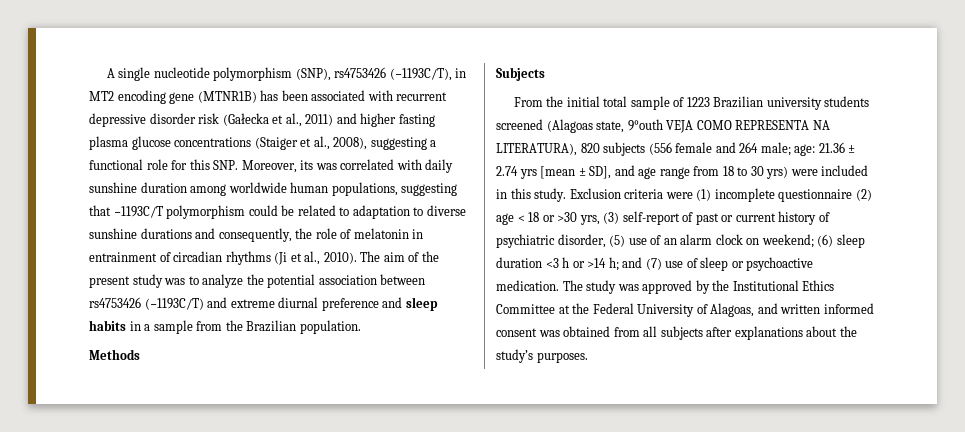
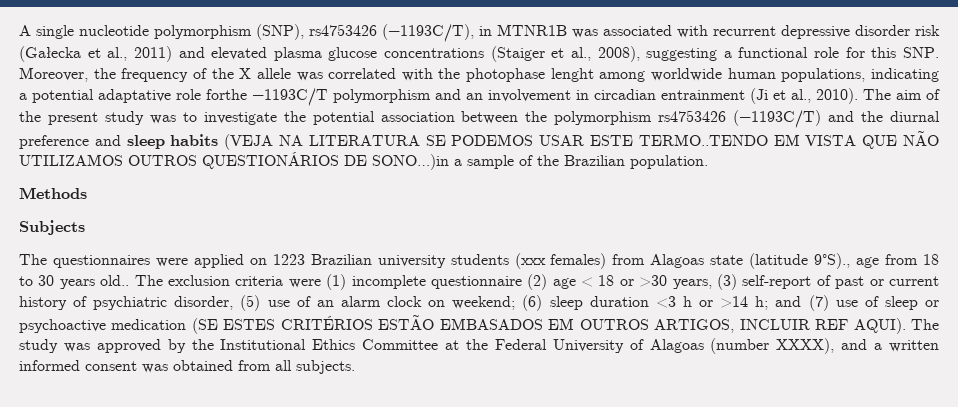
- A single nucleotide polymorphism (SNP), rs4753426 (−1193C/T), in MT2 encoding gene (MTNR1B) has been associated with recurrent depressive disorder risk (Gałecka et al., 2011) and higher fasting plasma glucose concentrations (Staiger et al., 2008), suggesting a functional role for this SNP. Moreover, its was correlated with daily sunshine duration among worldwide human populations, suggesting that −1193C/T polymorphism could be related to adaptation to diverse sunshine durations and consequently, the role of melatonin in entrainment of circadian rhythms (Ji et al., 2010).
+ A single nucleotide polymorphism (SNP), rs4753426 (−1193C/T), in MTNR1B was associated with recurrent depressive disorder risk (Gałecka et al., 2011) and elevated plasma glucose concentrations (Staiger et al., 2008), suggesting a functional role for this SNP. Moreover, the frequency of the X allele was correlated with the photophase lenght among worldwide human populations, indicating a potential adaptative role forthe −1193C/T polymorphism and an involvement in circadian entrainment (Ji et al., 2010).
- The aim of the present study was to analyze the potential association between rs4753426 (−1193C/T) and extreme diurnal preference and sleep habits in a sample from the Brazilian population.
+ The aim of the present study was to investigate the potential association between the polymorphism rs4753426 (−1193C/T) and the diurnal preference and sleep habits (VEJA NA LITERATURA SE PODEMOS USAR ESTE TERMO..TENDO EM VISTA QUE NÃO UTILIZAMOS OUTROS QUESTIONÁRIOS DE SONO…)in a sample of the Brazilian population.
- From the initial total sample of 1223 Brazilian university students screened (Alagoas state, 9°outh VEJA COMO REPRESENTA NA LITERATURA), 820 subjects (556 female and 264 male; age: 21.36 ± 2.74 yrs [mean ± SD], and age range from 18 to 30 yrs) were included in this study. Exclusion criteria were (1) incomplete questionnaire (2) age < 18 or >30 yrs, (3) self-report of past or current history of psychiatric disorder, (5) use of an alarm clock on weekend; (6) sleep duration <3 h or >14 h; and (7) use of sleep or psychoactive medication.
+ The questionnaires were applied on 1223 Brazilian university students (xxx females) from Alagoas state (latitude 9°S)., age from 18 to 30 years old.. The exclusion criteria were (1) incomplete questionnaire (2) age < 18 or >30 years, (3) self-report of past or current history of psychiatric disorder, (5) use of an alarm clock on weekend; (6) sleep duration <3 h or >14 h; and (7) use of sleep or psychoactive medication (SE ESTES CRITÉRIOS ESTÃO EMBASADOS EM OUTROS ARTIGOS, INCLUIR REF AQUI).
- The study was approved by the Institutional Ethics Committee at the Federal University of Alagoas, and written informed consent was obtained from all subjects after explanations about the study’s purposes.
+ The study was approved by the Institutional Ethics Committee at the Federal University of Alagoas (number XXXX), and a written informed consent was obtained from all subjects.

